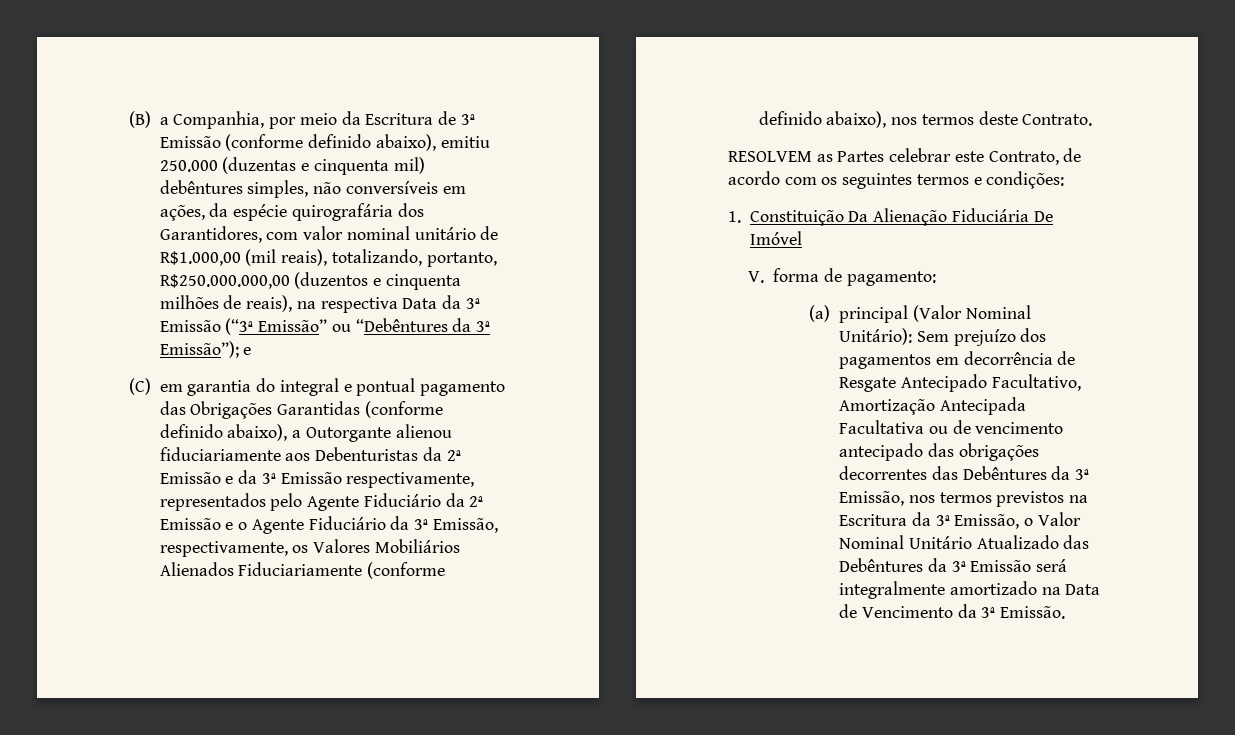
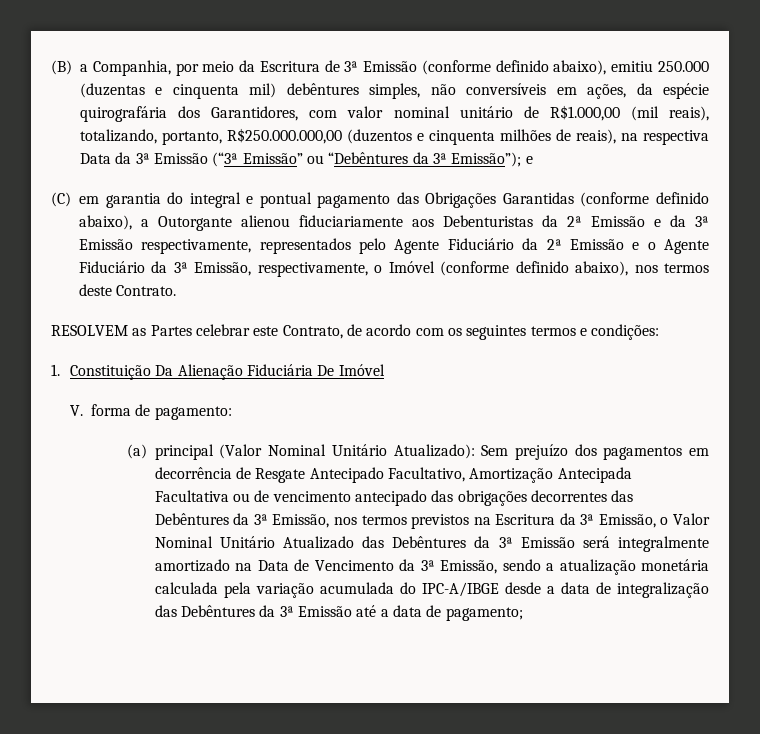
- (C) em garantia do integral e pontual pagamento das Obrigações Garantidas (conforme definido abaixo), a Outorgante alienou fiduciariamente aos Debenturistas da 2ª Emissão e da 3ª Emissão respectivamente, representados pelo Agente Fiduciário da 2ª Emissão e o Agente Fiduciário da 3ª Emissão, respectivamente, os Valores Mobiliários Alienados Fiduciariamente (conforme definido abaixo), nos termos deste Contrato.
+ (C) em garantia do integral e pontual pagamento das Obrigações Garantidas (conforme definido abaixo), a Outorgante alienou fiduciariamente aos Debenturistas da 2ª Emissão e da 3ª Emissão respectivamente, representados pelo Agente Fiduciário da 2ª Emissão e o Agente Fiduciário da 3ª Emissão, respectivamente, o Imóvel (conforme definido abaixo), nos termos deste Contrato.
- (a) principal (Valor Nominal Unitário): Sem prejuízo dos pagamentos em decorrência de Resgate Antecipado Facultativo, Amortização Antecipada Facultativa ou de vencimento antecipado das obrigações decorrentes das Debêntures da 3ª Emissão, nos termos previstos na Escritura da 3ª Emissão, o Valor Nominal Unitário Atualizado das Debêntures da 3ª Emissão será integralmente amortizado na Data de Vencimento da 3ª Emissão.
+ (a) principal (Valor Nominal Unitário Atualizado): Sem prejuízo dos pagamentos em decorrência de Resgate Antecipado Facultativo, Amortização Antecipada Facultativa ou de vencimento antecipado das obrigações decorrentes das Debêntures da 3ª Emissão, nos termos previstos na Escritura da 3ª Emissão, o Valor Nominal Unitário Atualizado das Debêntures da 3ª Emissão será integralmente amortizado na Data de Vencimento da 3ª Emissão, sendo a atualização monetária calculada pela variação acumulada do IPC-A/IBGE desde a data de integralização das Debêntures da 3ª Emissão até a data de pagamento;

